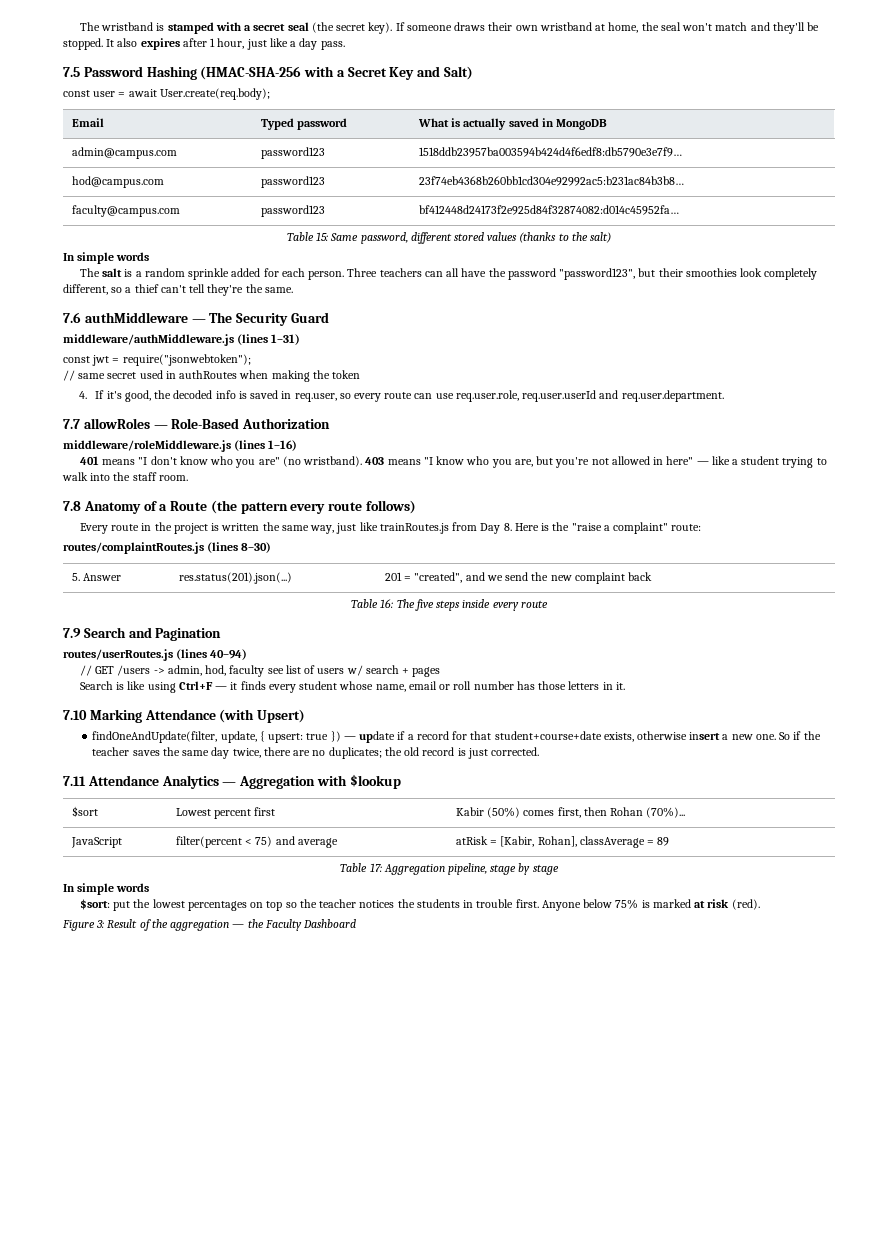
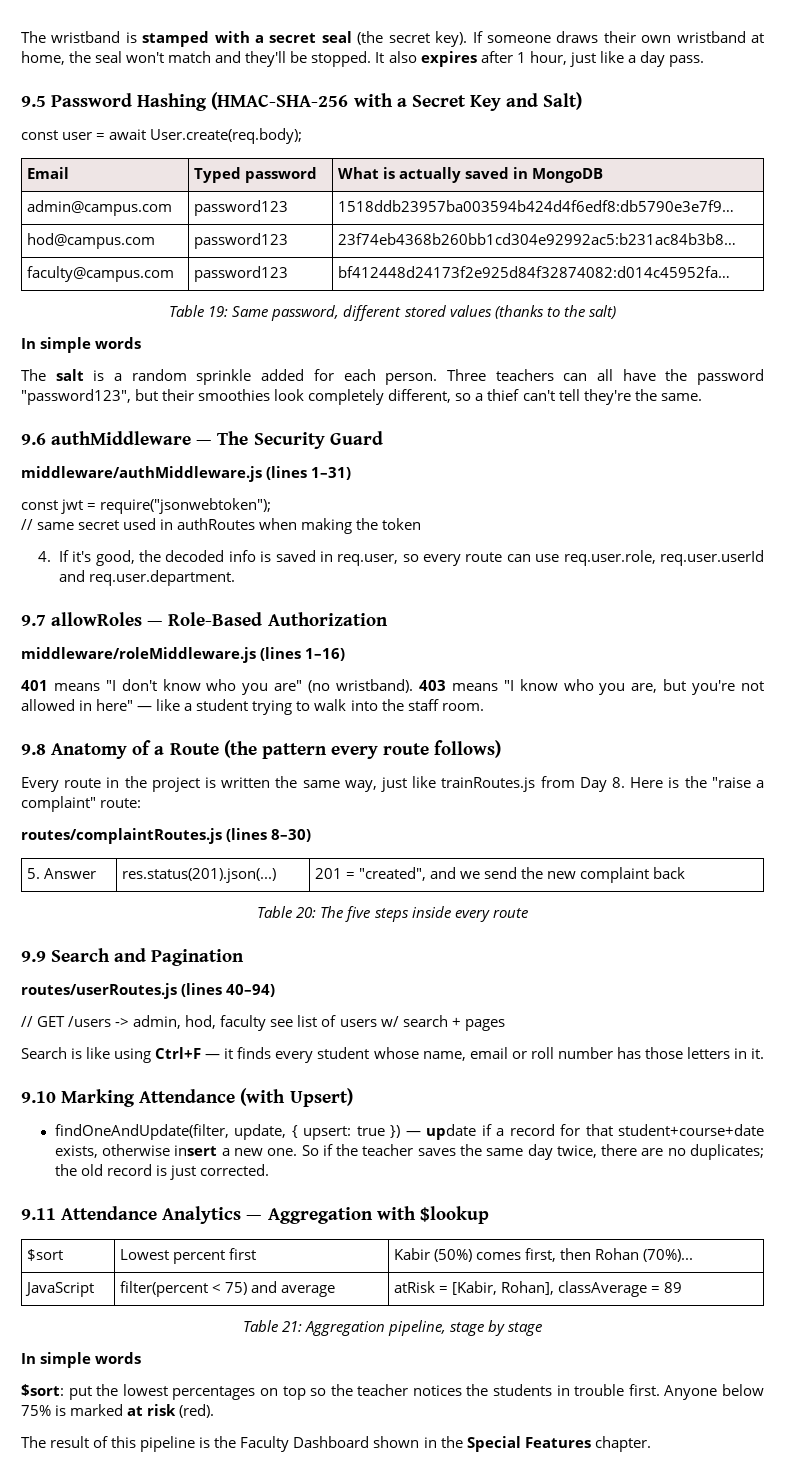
- 7.5 Password Hashing (HMAC-SHA-256 with a Secret Key and Salt)
+ 9.5 Password Hashing (HMAC-SHA-256 with a Secret Key and Salt)
- Table 15: Same password, different stored values (thanks to the salt)
+ Table 19: Same password, different stored values (thanks to the salt)
- 7.6 authMiddleware — The Security Guard
+ 9.6 authMiddleware — The Security Guard
- 7.7 allowRoles — Role-Based Authorization
+ 9.7 allowRoles — Role-Based Authorization
- 7.8 Anatomy of a Route (the pattern every route follows)
+ 9.8 Anatomy of a Route (the pattern every route follows)
- Table 16: The five steps inside every route
+ Table 20: The five steps inside every route
- 7.9 Search and Pagination
+ 9.9 Search and Pagination
- 7.10 Marking Attendance (with Upsert)
+ 9.10 Marking Attendance (with Upsert)
- 7.11 Attendance Analytics — Aggregation with $lookup
+ 9.11 Attendance Analytics — Aggregation with $lookup
- Table 17: Aggregation pipeline, stage by stage
+ Table 21: Aggregation pipeline, stage by stage
- Figure 3: Result of the aggregation — the Faculty Dashboard
+ The result of this pipeline is the Faculty Dashboard shown in the Special Features chapter.

